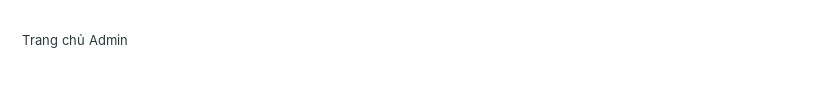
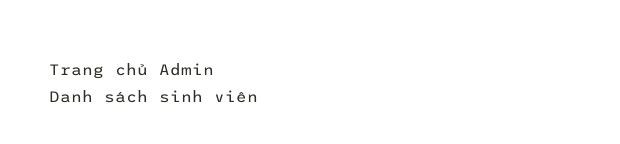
+ Danh sách sinh viên

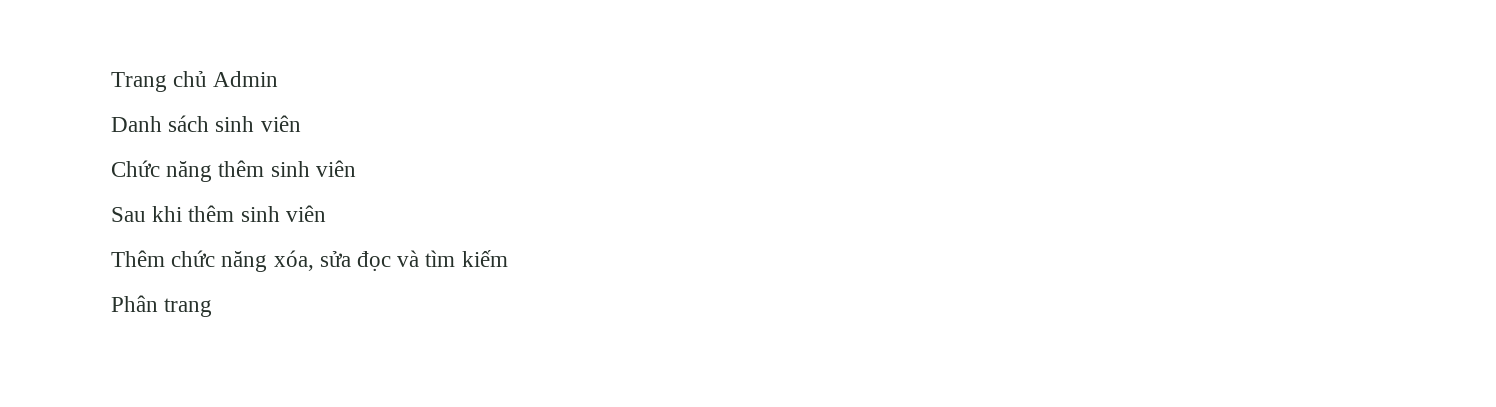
+ Chức năng thêm sinh viên
+ Sau khi thêm sinh viên
+ Thêm chức năng xóa, sửa đọc và tìm kiếm
+ Phân trang

